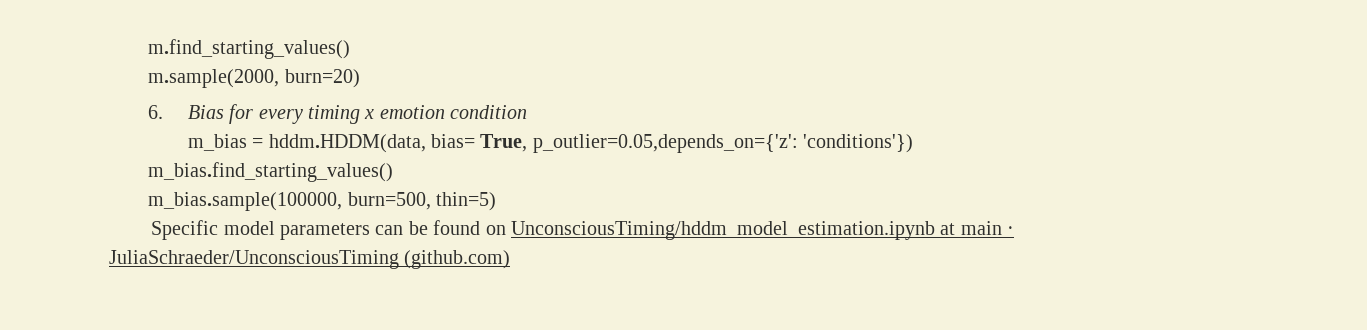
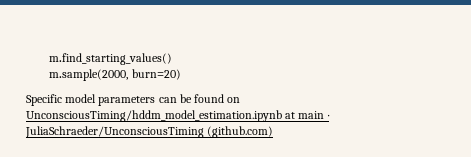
- 6. Bias for every timing x emotion condition
- m_bias = hddm.HDDM(data, bias= True, p_outlier=0.05,depends_on={'z': 'conditions'})
- m_bias.find_starting_values()
- m_bias.sample(100000, burn=500, thin=5)

